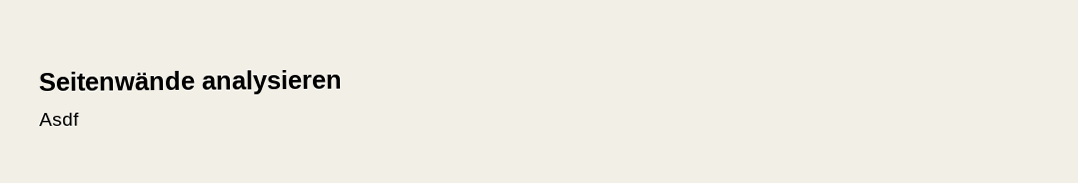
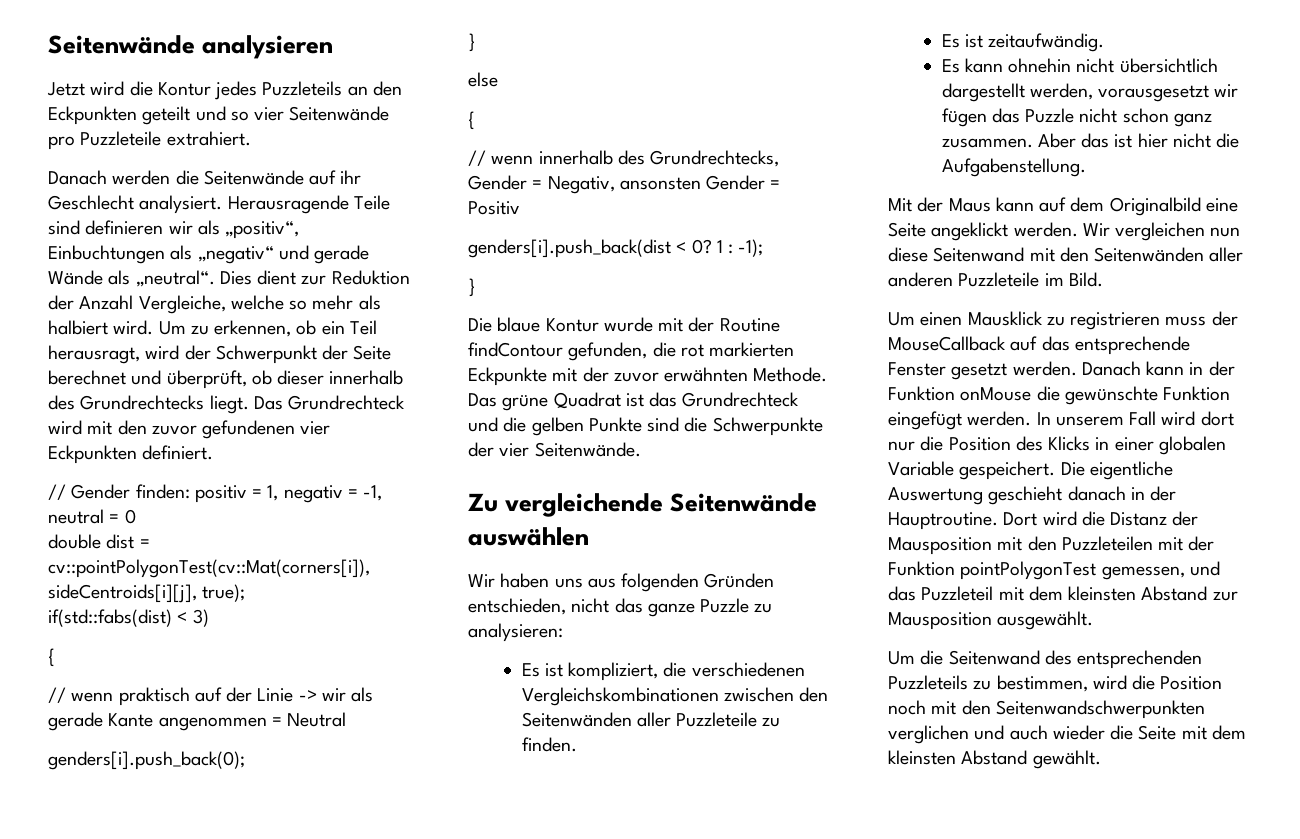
- Asdf
+ Jetzt wird die Kontur jedes Puzzleteils an den Eckpunkten geteilt und so vier Seitenwände pro Puzzleteile extrahiert.
+ Danach werden die Seitenwände auf ihr Geschlecht analysiert. Herausragende Teile sind definieren wir als „positiv“, Einbuchtungen als „negativ“ und gerade Wände als „neutral“. Dies dient zur Reduktion der Anzahl Vergleiche, welche so mehr als halbiert wird. Um zu erkennen, ob ein Teil herausragt, wird der Schwerpunkt der Seite berechnet und überprüft, ob dieser innerhalb des Grundrechtecks liegt. Das Grundrechteck wird mit den zuvor gefundenen vier Eckpunkten definiert.
+ // Gender finden: positiv = 1, negativ = -1, neutral = 0
+ double dist = cv::pointPolygonTest(cv::Mat(corners[i]), sideCentroids[i][j], true);
+ if(std::fabs(dist) < 3)
+ {
+ // wenn praktisch auf der Linie -> wir als gerade Kante angenommen = Neutral
+ genders[i].push_back(0);
+ }
+ else
+ {
+ // wenn innerhalb des Grundrechtecks, Gender = Negativ, ansonsten Gender = Positiv
+ genders[i].push_back(dist < 0? 1 : -1);
+ }
+ Die blaue Kontur wurde mit der Routine findContour gefunden, die rot markierten Eckpunkte mit der zuvor erwähnten Methode. Das grüne Quadrat ist das Grundrechteck und die gelben Punkte sind die Schwerpunkte der vier Seitenwände.
+ Zu vergleichende Seitenwände auswählen
+ Wir haben uns aus folgenden Gründen entschieden, nicht das ganze Puzzle zu analysieren:
+ Es ist kompliziert, die verschiedenen Vergleichskombinationen zwischen den Seitenwänden aller Puzzleteile zu finden.
+ Es ist zeitaufwändig.
+ Es kann ohnehin nicht übersichtlich dargestellt werden, vorausgesetzt wir fügen das Puzzle nicht schon ganz zusammen. Aber das ist hier nicht die Aufgabenstellung.
+ Mit der Maus kann auf dem Originalbild eine Seite angeklickt werden. Wir vergleichen nun diese Seitenwand mit den Seitenwänden aller anderen Puzzleteile im Bild.
+ Um einen Mausklick zu registrieren muss der MouseCallback auf das entsprechende Fenster gesetzt werden. Danach kann in der Funktion onMouse die gewünschte Funktion eingefügt werden. In unserem Fall wird dort nur die Position des Klicks in einer globalen Variable gespeichert. Die eigentliche Auswertung geschieht danach in der Hauptroutine. Dort wird die Distanz der Mausposition mit den Puzzleteilen mit der Funktion pointPolygonTest gemessen, und das Puzzleteil mit dem kleinsten Abstand zur Mausposition ausgewählt.
+ Um die Seitenwand des entsprechenden Puzzleteils zu bestimmen, wird die Position noch mit den Seitenwandschwerpunkten verglichen und auch wieder die Seite mit dem kleinsten Abstand gewählt.

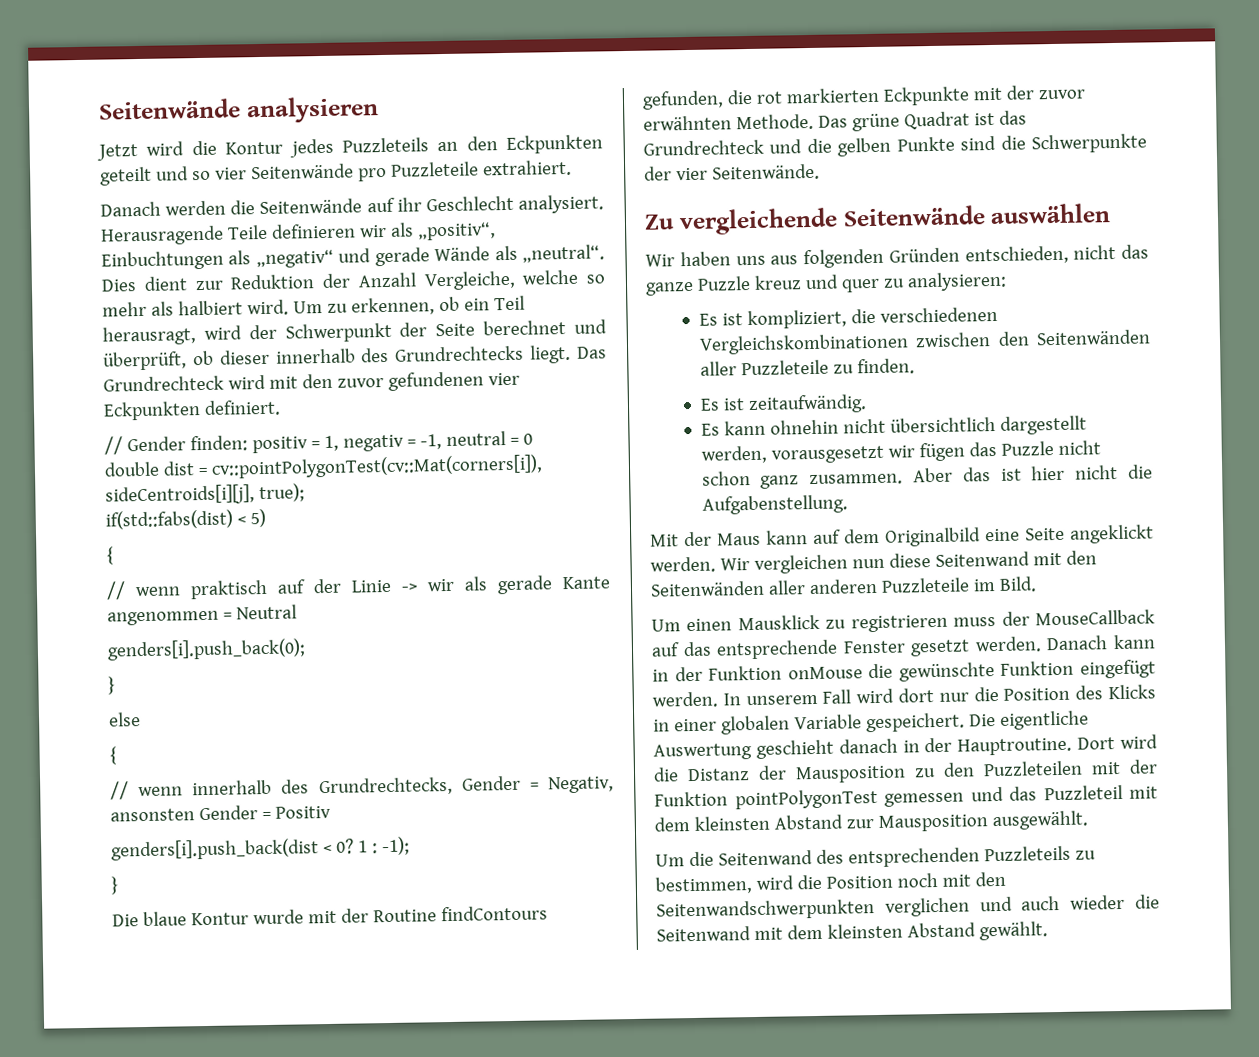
- Herausragende Teile sind definieren wir als „positiv“, Einbuchtungen als „negativ“ und gerade Wände als „neutral“.
+ Herausragende Teile definieren wir als „positiv“, Einbuchtungen als „negativ“ und gerade Wände als „neutral“.
- if(std::fabs(dist) < 3)
+ if(std::fabs(dist) < 5)
- Die blaue Kontur wurde mit der Routine findContour gefunden, die rot markierten Eckpunkte mit der zuvor erwähnten Methode.
+ Die blaue Kontur wurde mit der Routine findContours gefunden, die rot markierten Eckpunkte mit der zuvor erwähnten Methode.
- Wir haben uns aus folgenden Gründen entschieden, nicht das ganze Puzzle zu analysieren:
+ Wir haben uns aus folgenden Gründen entschieden, nicht das ganze Puzzle kreuz und quer zu analysieren:
- Dort wird die Distanz der Mausposition mit den Puzzleteilen mit der Funktion pointPolygonTest gemessen, und das Puzzleteil mit dem kleinsten Abstand zur Mausposition ausgewählt.
+ Dort wird die Distanz der Mausposition zu den Puzzleteilen mit der Funktion pointPolygonTest gemessen und das Puzzleteil mit dem kleinsten Abstand zur Mausposition ausgewählt.
- Um die Seitenwand des entsprechenden Puzzleteils zu bestimmen, wird die Position noch mit den Seitenwandschwerpunkten verglichen und auch wieder die Seite mit dem kleinsten Abstand gewählt.
+ Um die Seitenwand des entsprechenden Puzzleteils zu bestimmen, wird die Position noch mit den Seitenwandschwerpunkten verglichen und auch wieder die Seitenwand mit dem kleinsten Abstand gewählt.

